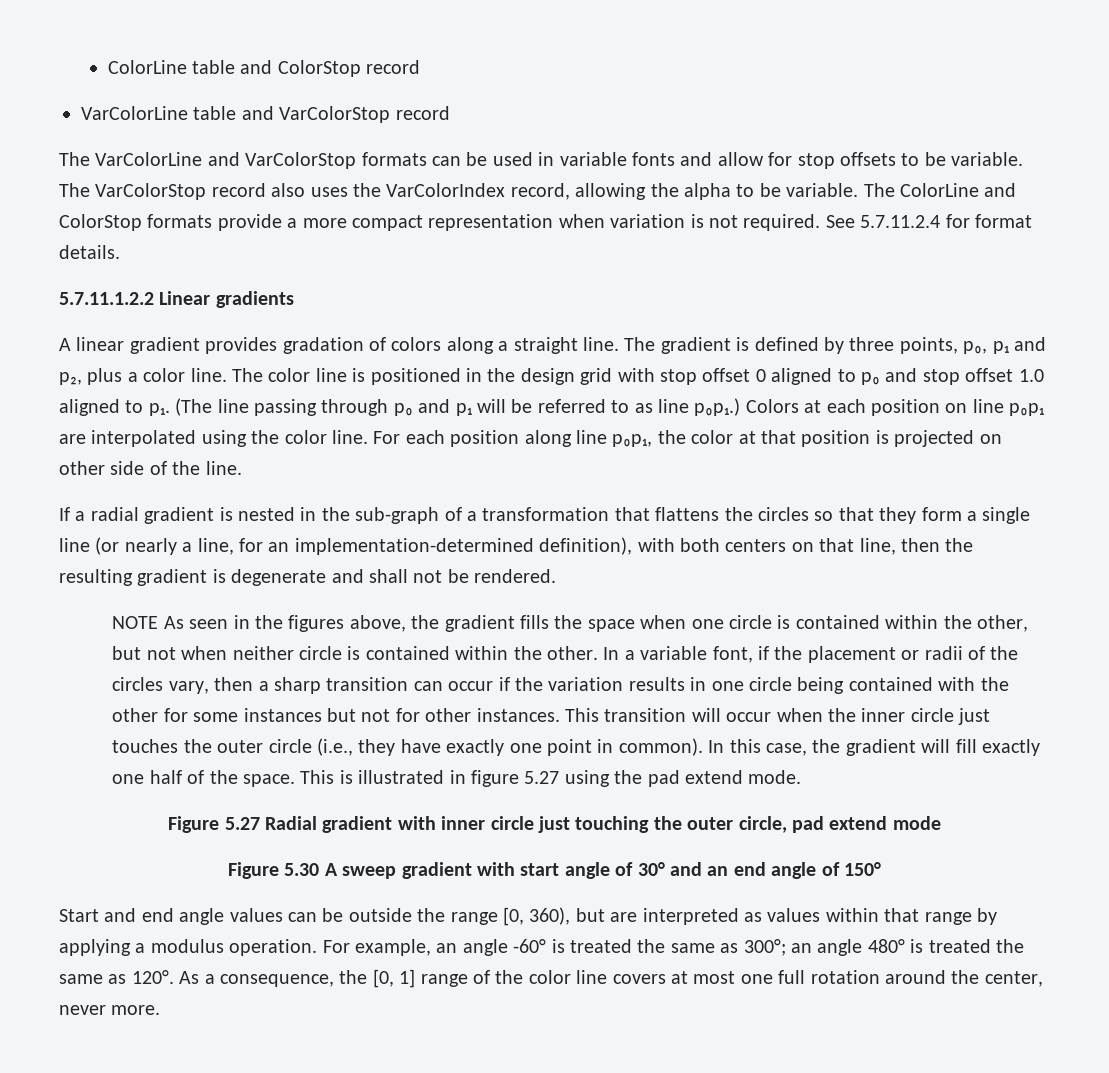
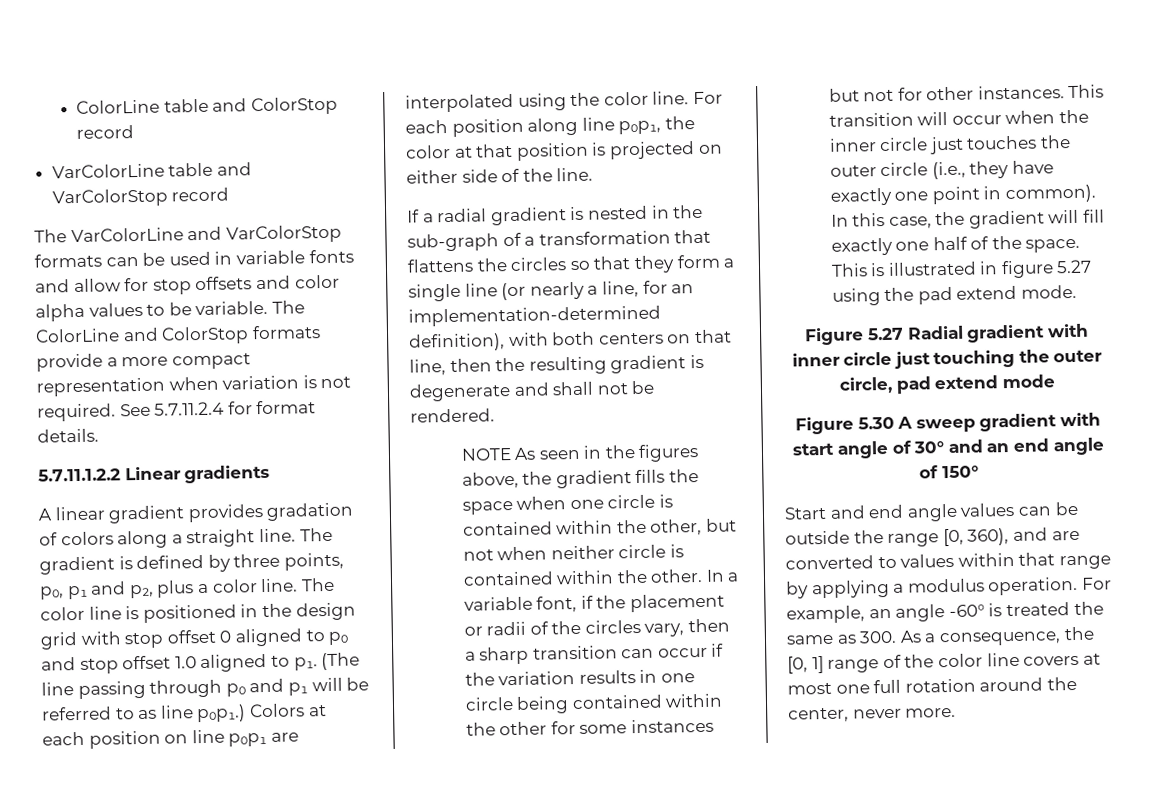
- The VarColorLine and VarColorStop formats can be used in variable fonts and allow for stop offsets to be variable. The VarColorStop record also uses the VarColorIndex record, allowing the alpha to be variable.
+ The VarColorLine and VarColorStop formats can be used in variable fonts and allow for stop offsets and color alpha values to be variable.
- For each position along line p₀p₁, the color at that position is projected on other side of the line.
+ For each position along line p₀p₁, the color at that position is projected on either side of the line.
- In a variable font, if the placement or radii of the circles vary, then a sharp transition can occur if the variation results in one circle being contained with the other for some instances but not for other instances.
+ In a variable font, if the placement or radii of the circles vary, then a sharp transition can occur if the variation results in one circle being contained within the other for some instances but not for other instances.
- Start and end angle values can be outside the range [0, 360), but are interpreted as values within that range by applying a modulus operation.
+ Start and end angle values can be outside the range [0, 360), and are converted to values within that range by applying a modulus operation.
- For example, an angle -60° is treated the same as 300°; an angle 480° is treated the same as 120°. As a consequence, the [0, 1] range of the color line covers at most one full rotation around the center, never more.
+ For example, an angle -60° is treated the same as 300. As a consequence, the [0, 1] range of the color line covers at most one full rotation around the center, never more.

